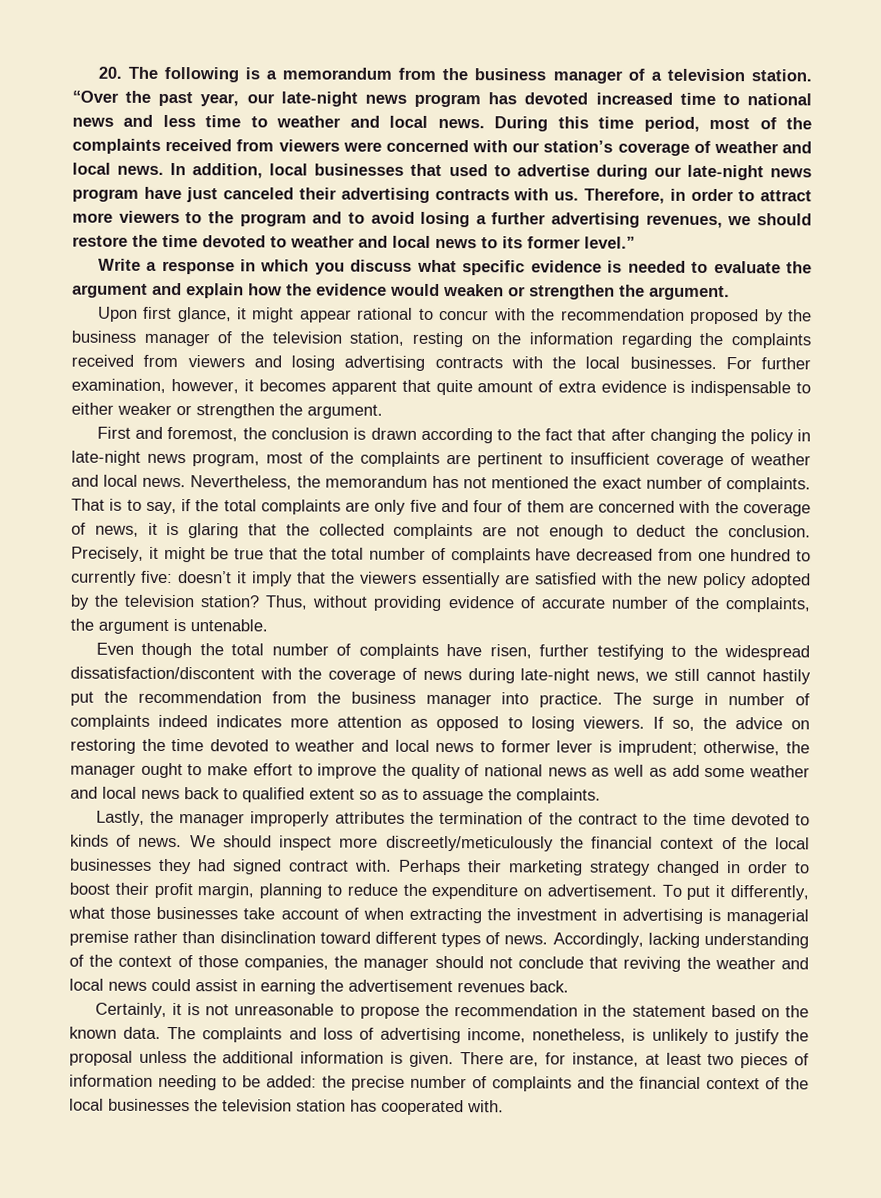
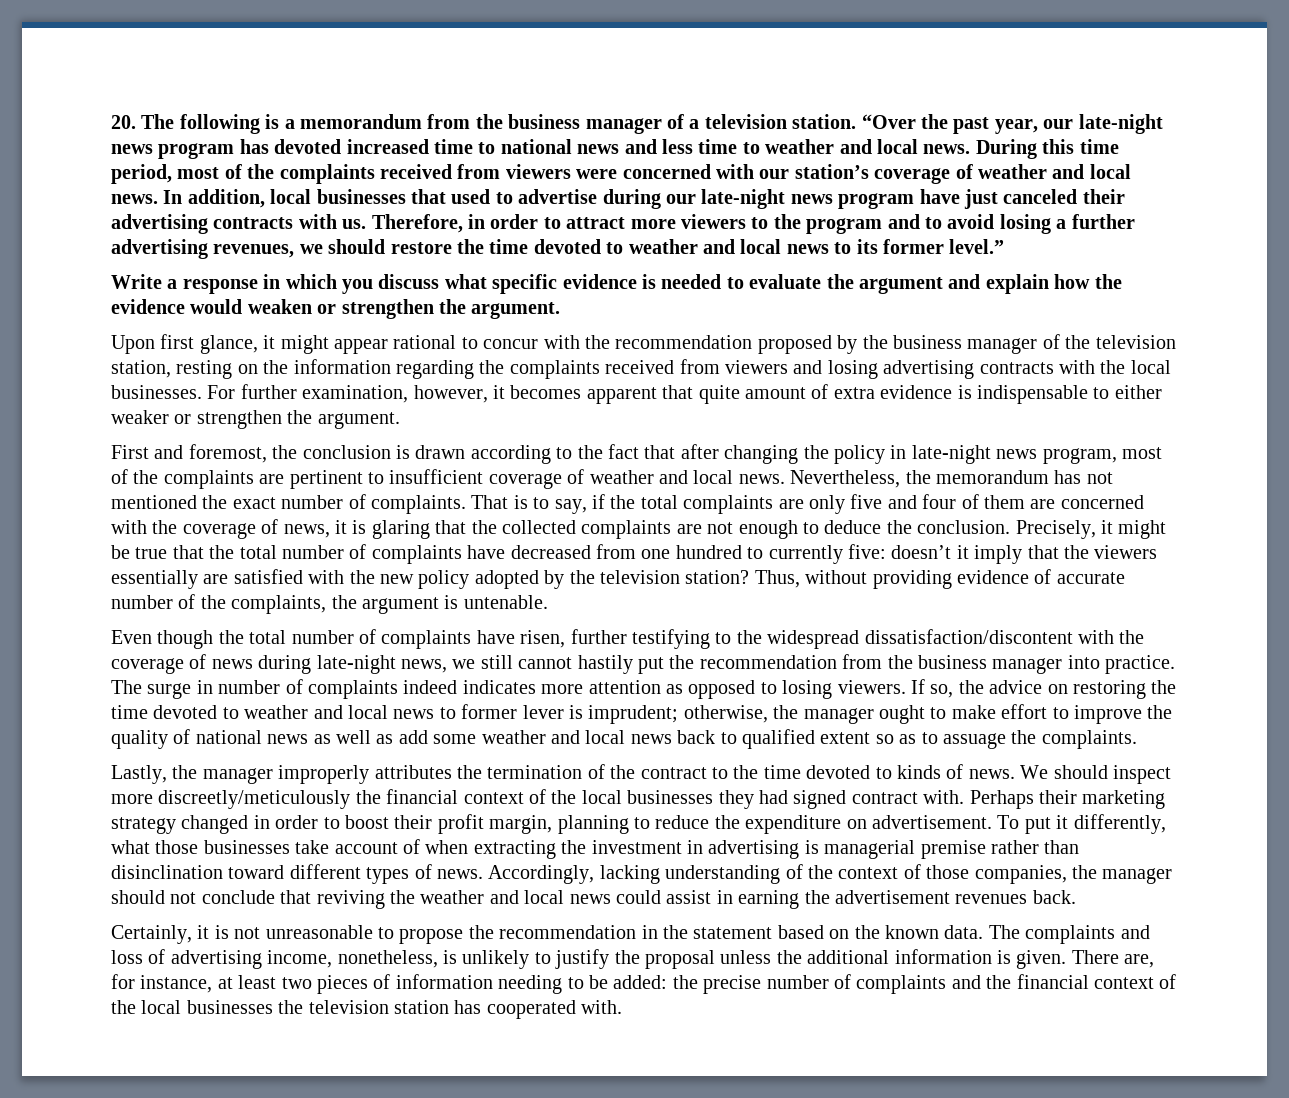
- That is to say, if the total complaints are only five and four of them are concerned with the coverage of news, it is glaring that the collected complaints are not enough to deduct the conclusion.
+ That is to say, if the total complaints are only five and four of them are concerned with the coverage of news, it is glaring that the collected complaints are not enough to deduce the conclusion.

